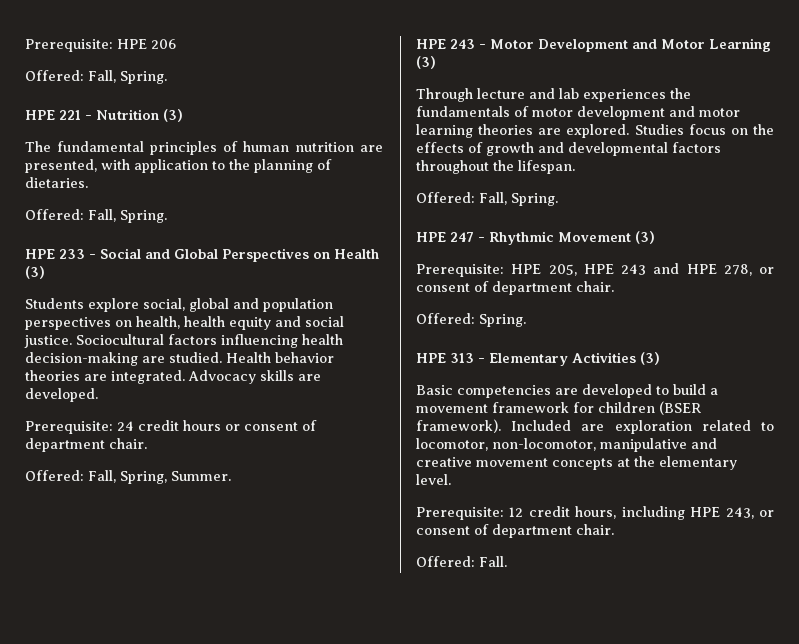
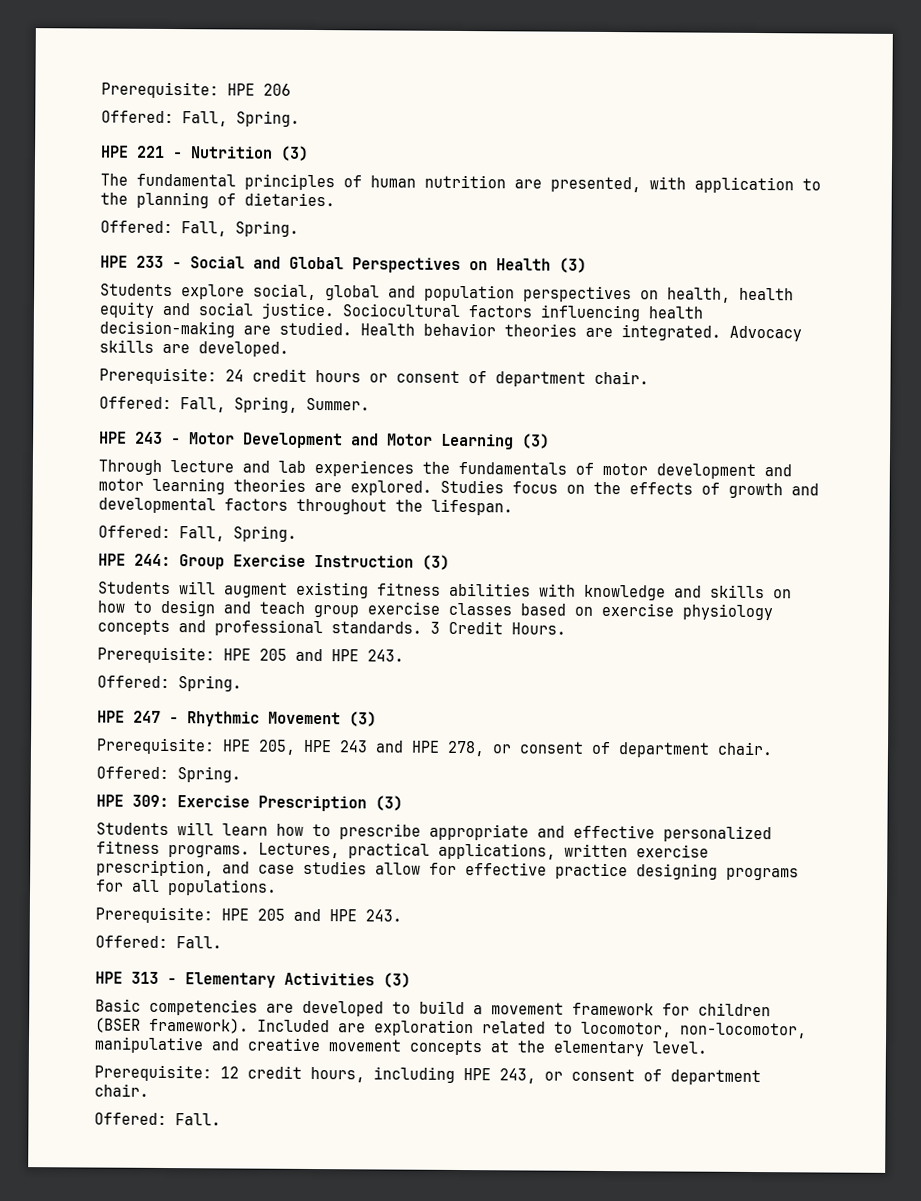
+ HPE 244: Group Exercise Instruction (3)
+ Students will augment existing fitness abilities with knowledge and skills on how to design and teach group exercise classes based on exercise physiology concepts and professional standards. 3 Credit Hours.
+ Prerequisite: HPE 205 and HPE 243.
+ Offered: Spring.
+ HPE 309: Exercise Prescription (3)
+ Students will learn how to prescribe appropriate and effective personalized fitness programs. Lectures, practical applications, written exercise prescription, and case studies allow for effective practice designing programs for all populations.
+ Prerequisite: HPE 205 and HPE 243.
+ Offered: Fall.

